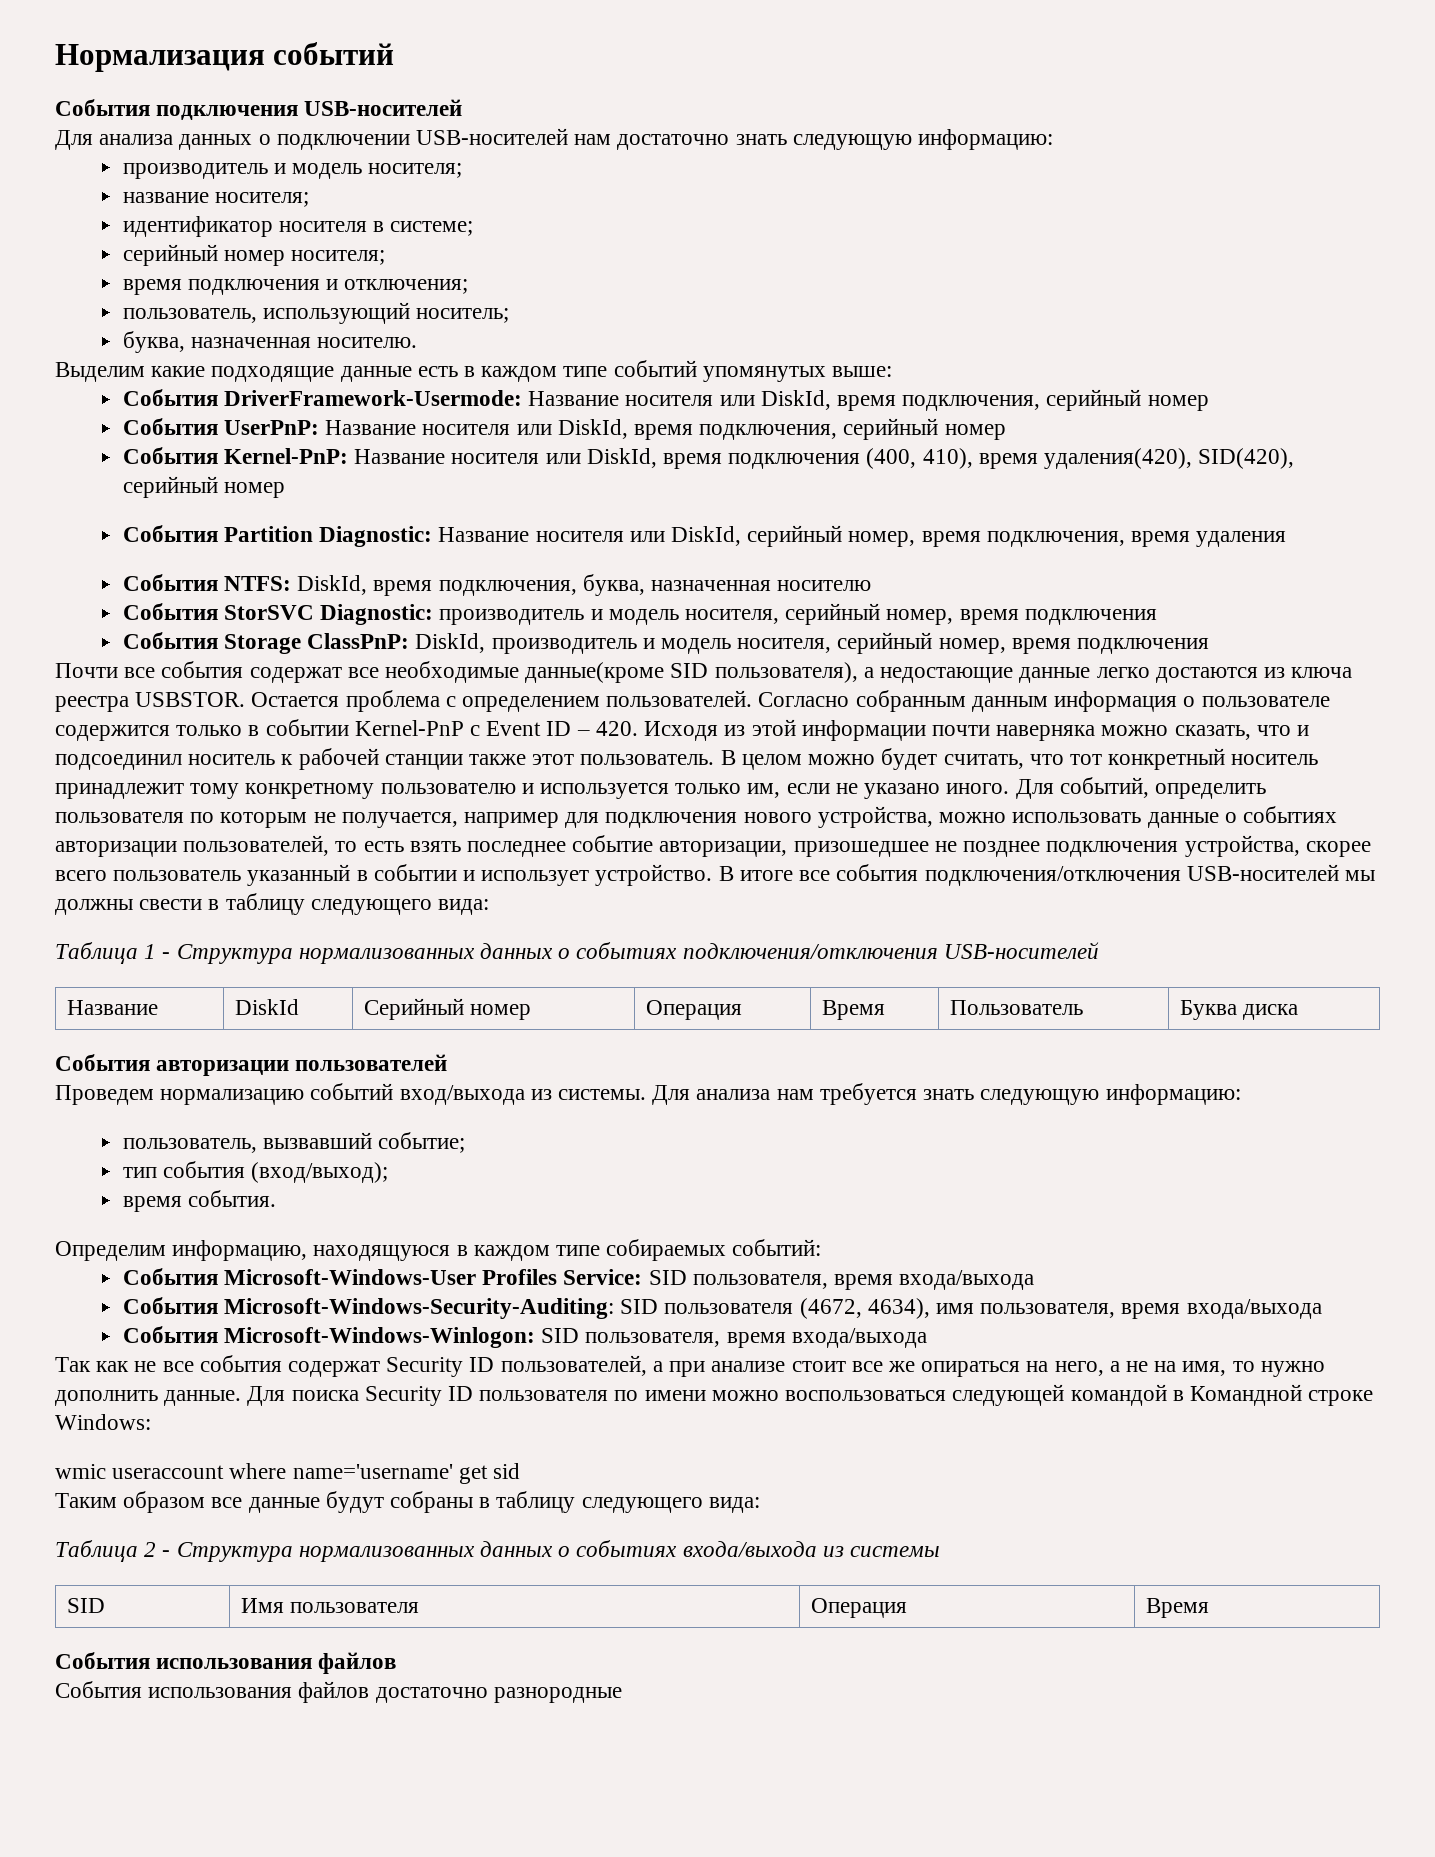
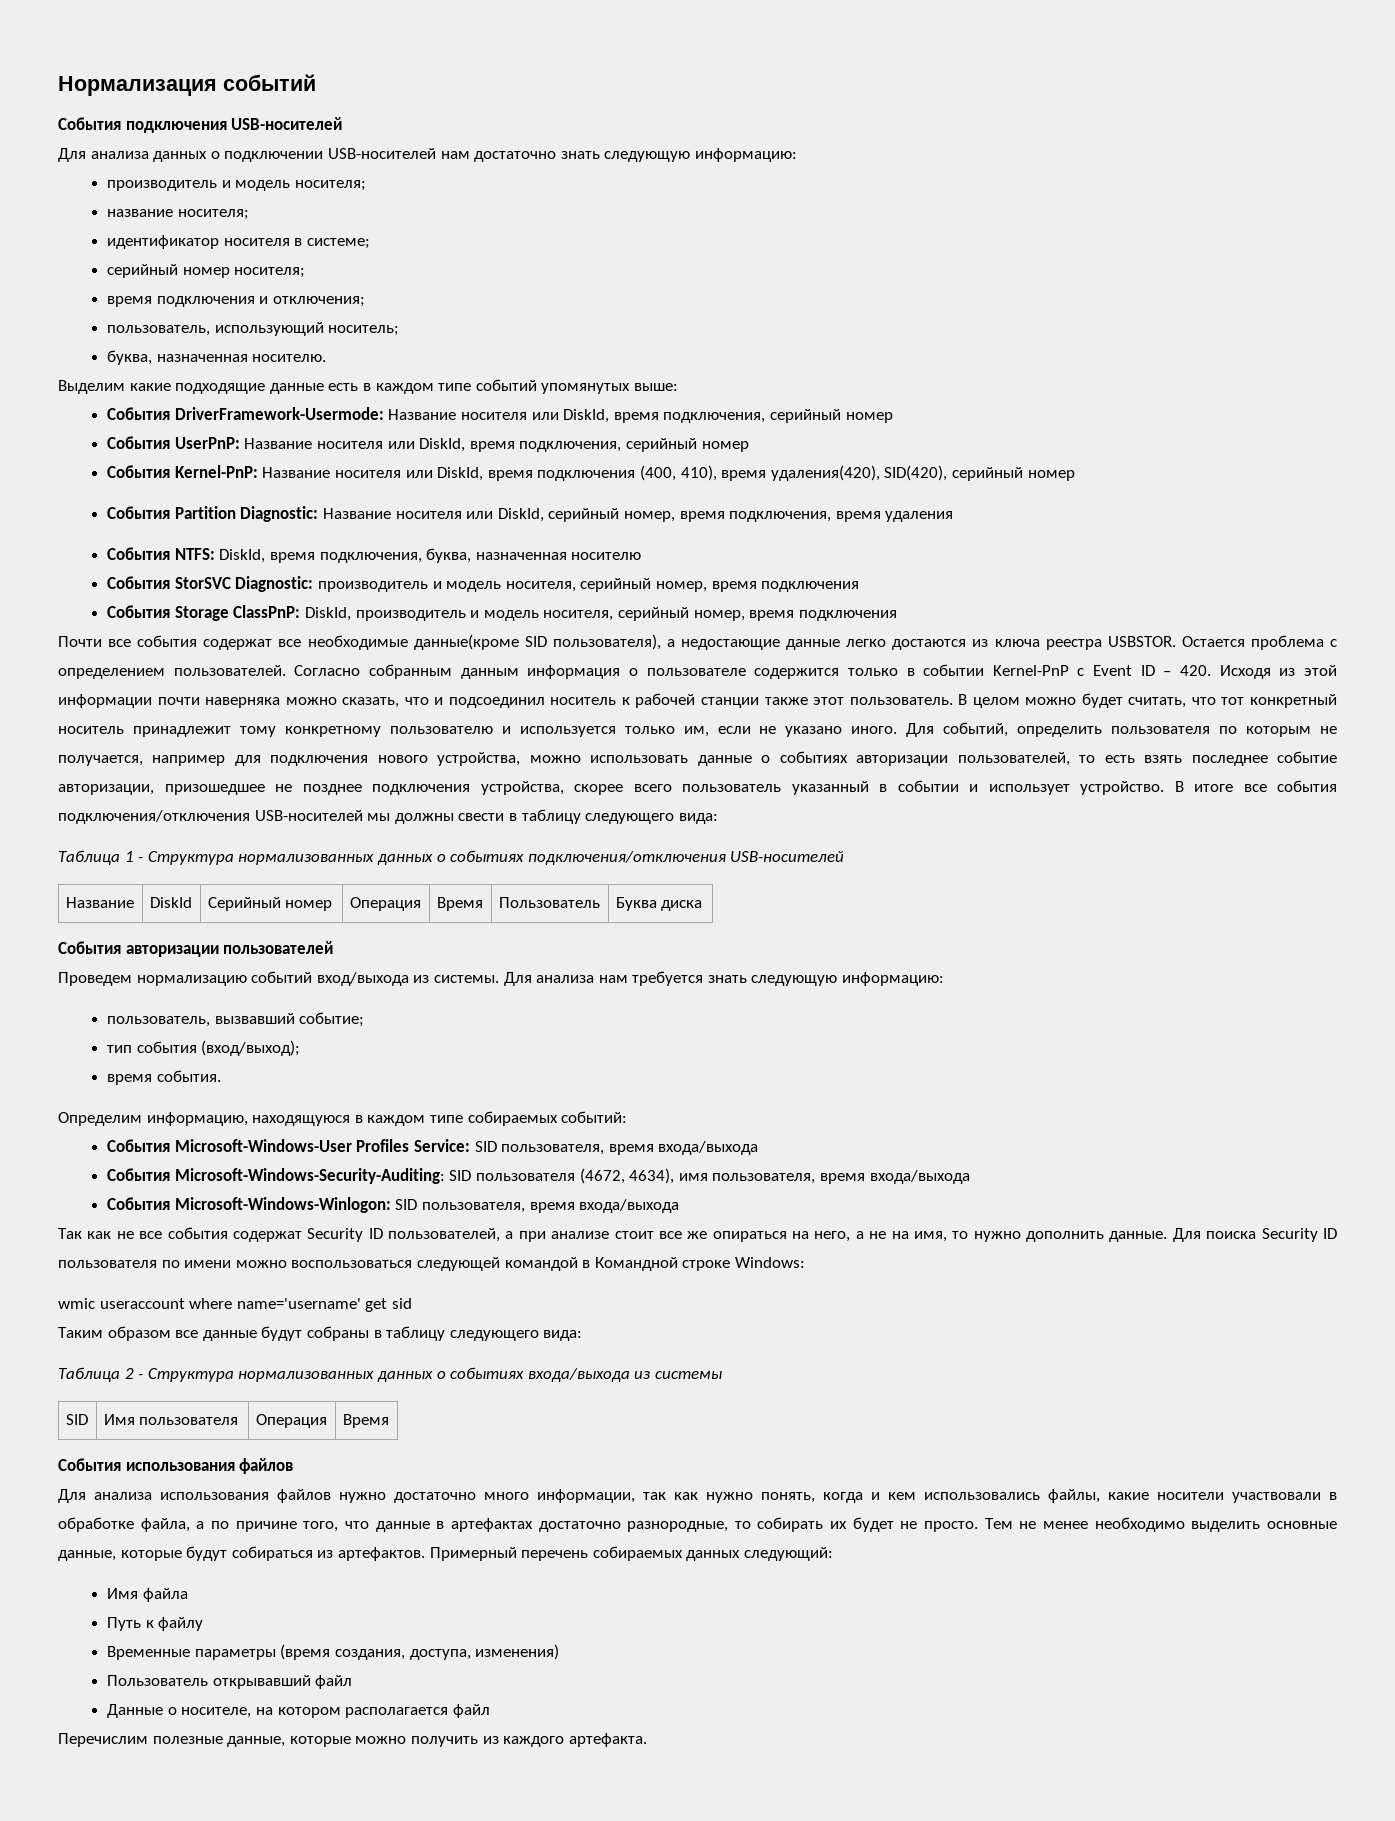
- События использования файлов достаточно разнородные
+ Для анализа использования файлов нужно достаточно много информации, так как нужно понять, когда и кем использовались файлы, какие носители участвовали в обработке файла, а по причине того, что данные в артефактах достаточно разнородные, то собирать их будет не просто. Тем не менее необходимо выделить основные данные, которые будут собираться из артефактов. Примерный перечень собираемых данных следующий:
+ Имя файла
+ Путь к файлу
+ Временные параметры (время создания, доступа, изменения)
+ Пользователь открывавший файл
+ Данные о носителе, на котором располагается файл
+ Перечислим полезные данные, которые можно получить из каждого артефакта.

